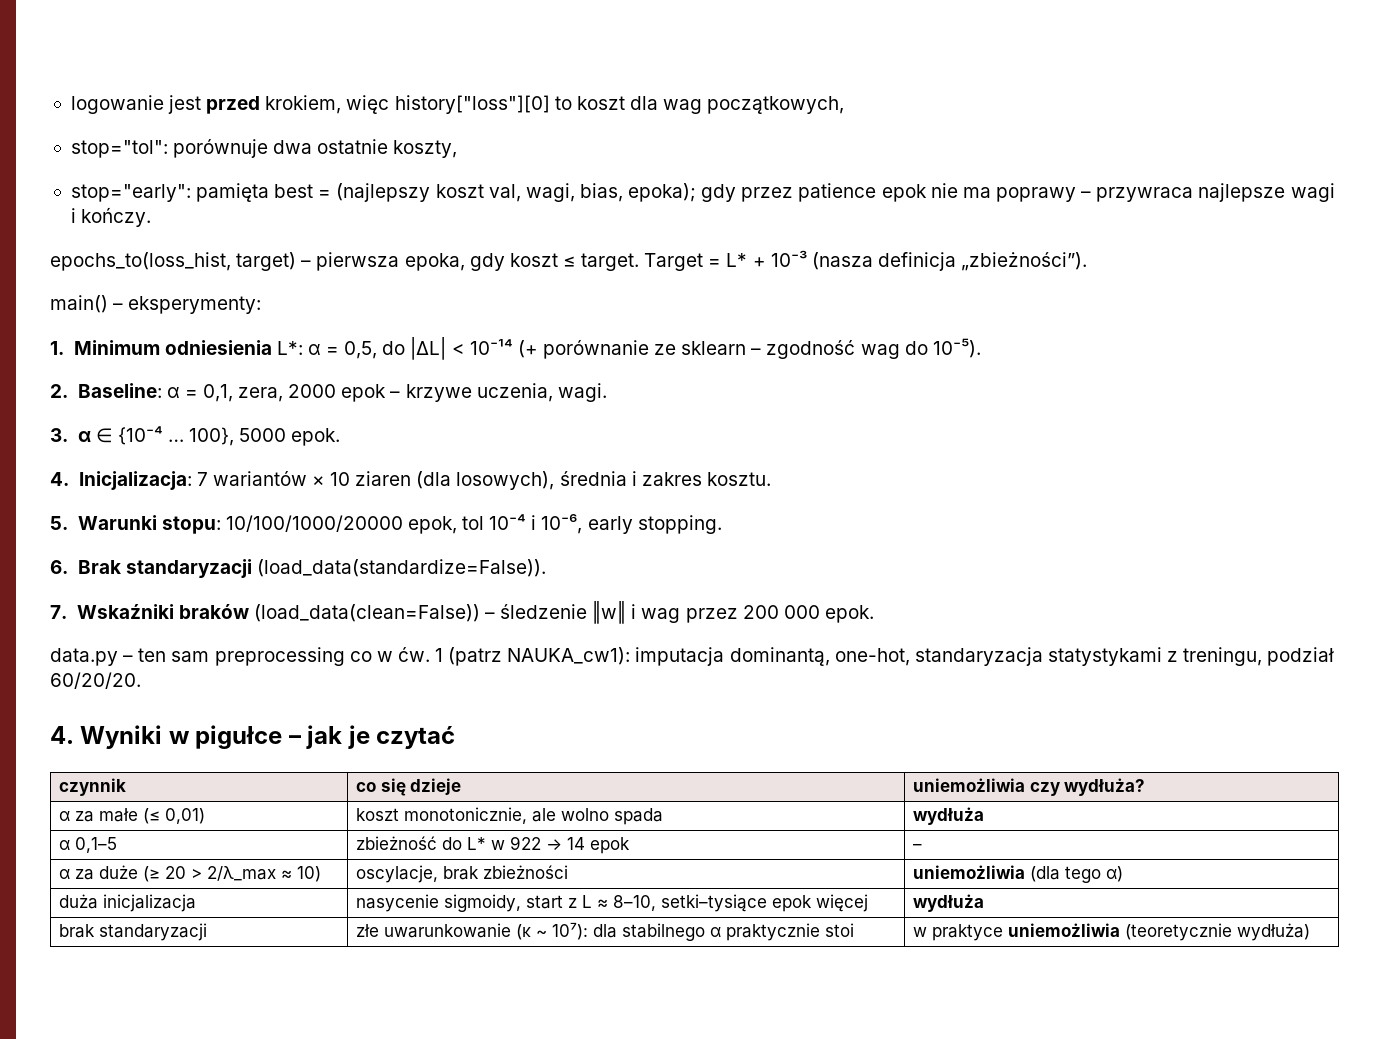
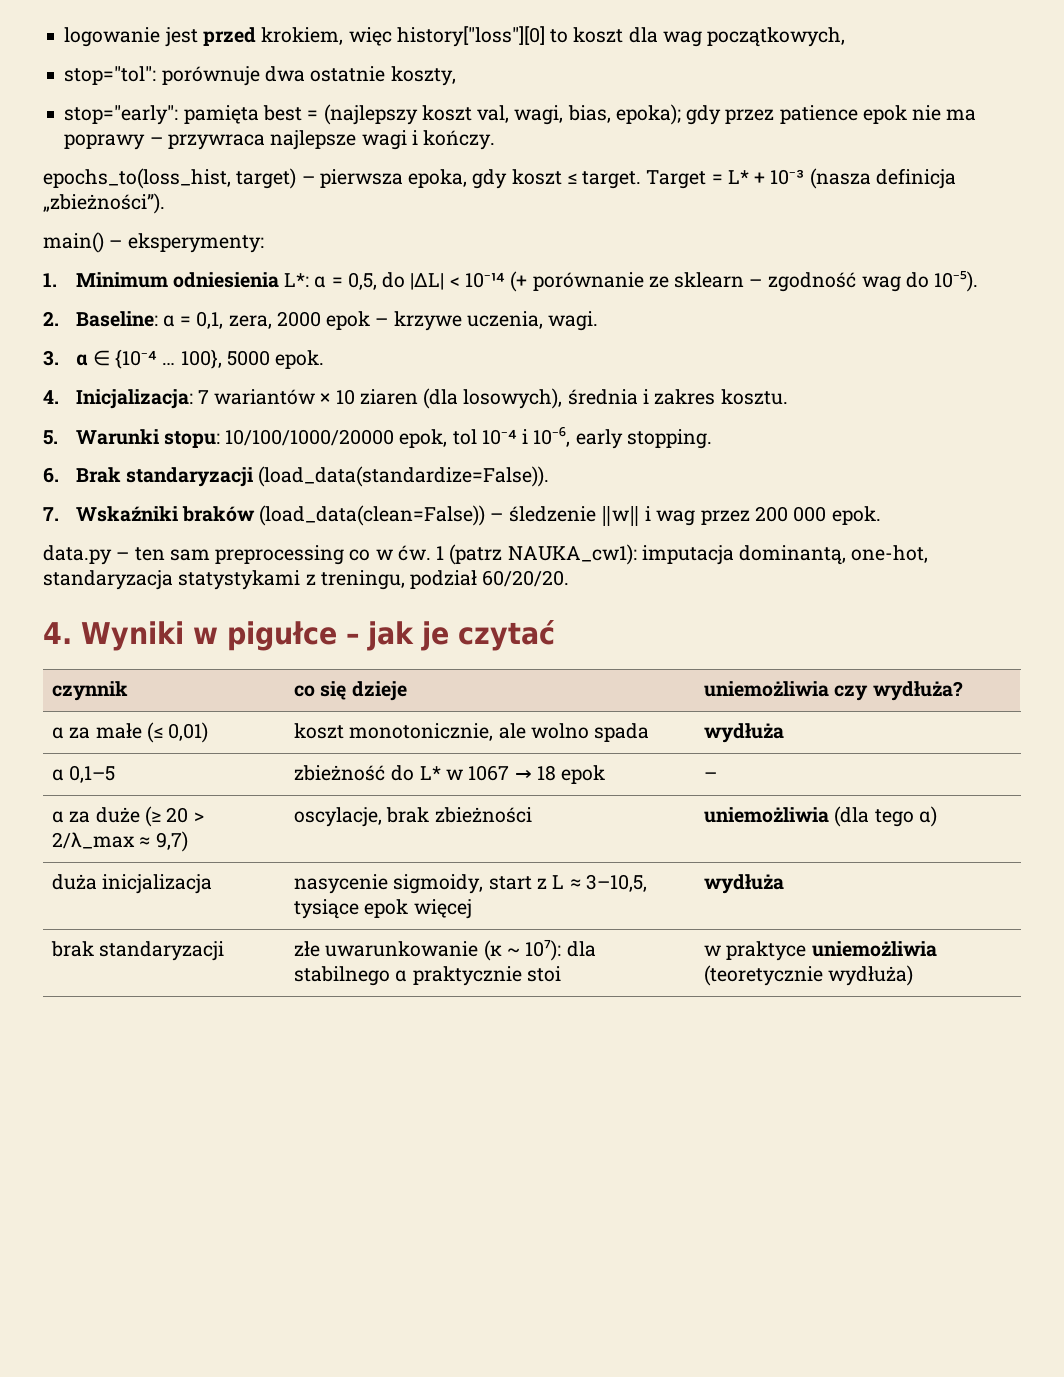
- α 0,1–5 | zbieżność do L* w 922 → 14 epok | –
+ α 0,1–5 | zbieżność do L* w 1067 → 18 epok | –
- α za duże (≥ 20 > 2/λ_max ≈ 10) | oscylacje, brak zbieżności | uniemożliwia (dla tego α)
+ α za duże (≥ 20 > 2/λ_max ≈ 9,7) | oscylacje, brak zbieżności | uniemożliwia (dla tego α)
- duża inicjalizacja | nasycenie sigmoidy, start z L ≈ 8–10, setki–tysiące epok więcej | wydłuża
+ duża inicjalizacja | nasycenie sigmoidy, start z L ≈ 3–10,5, tysiące epok więcej | wydłuża

